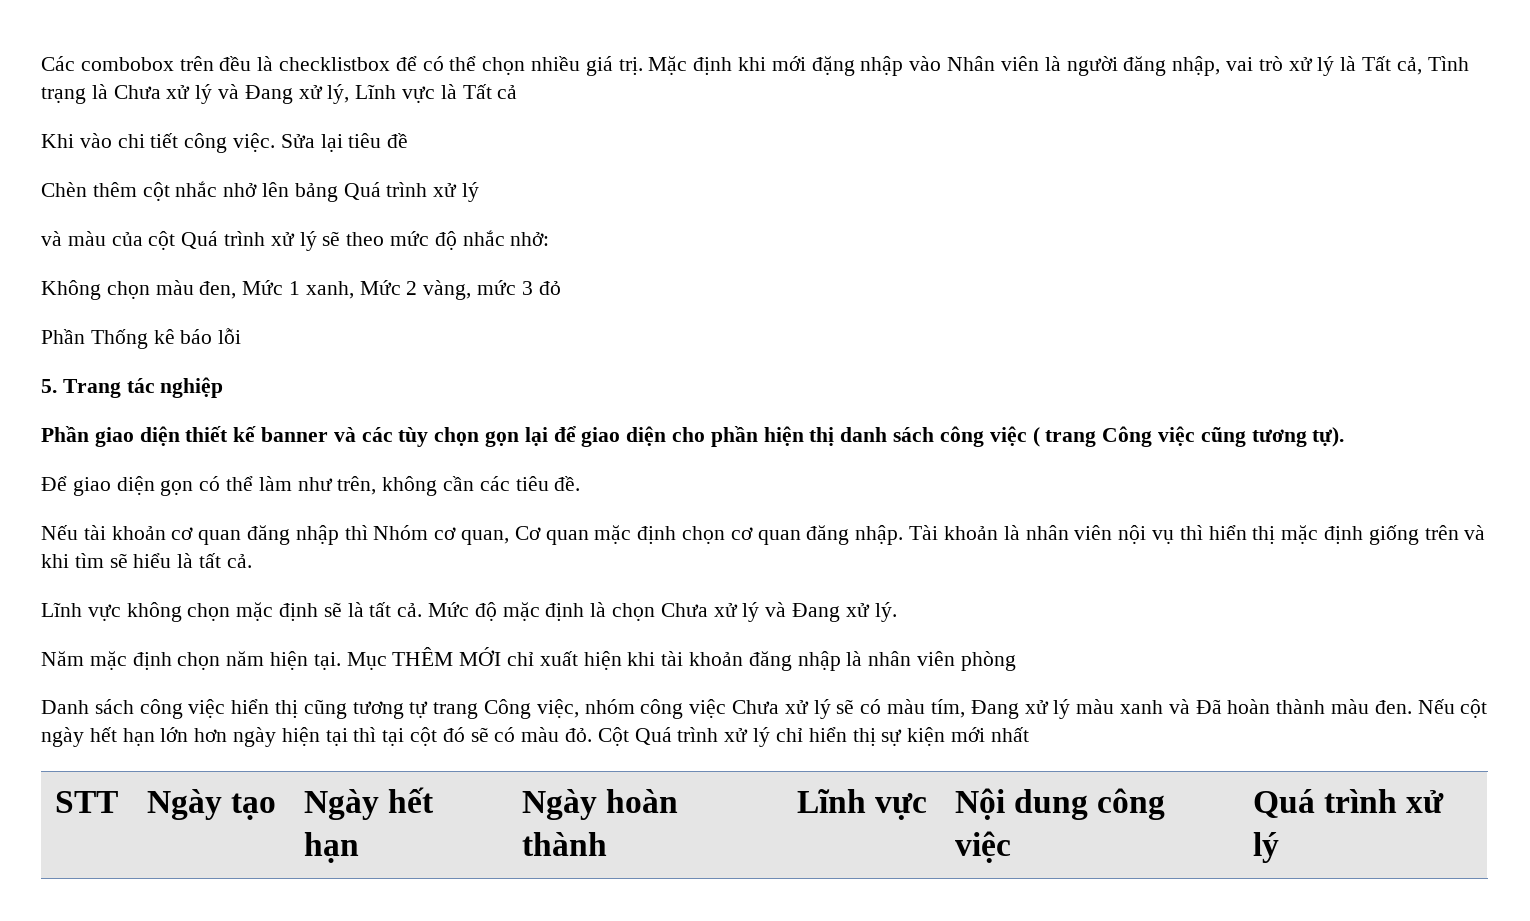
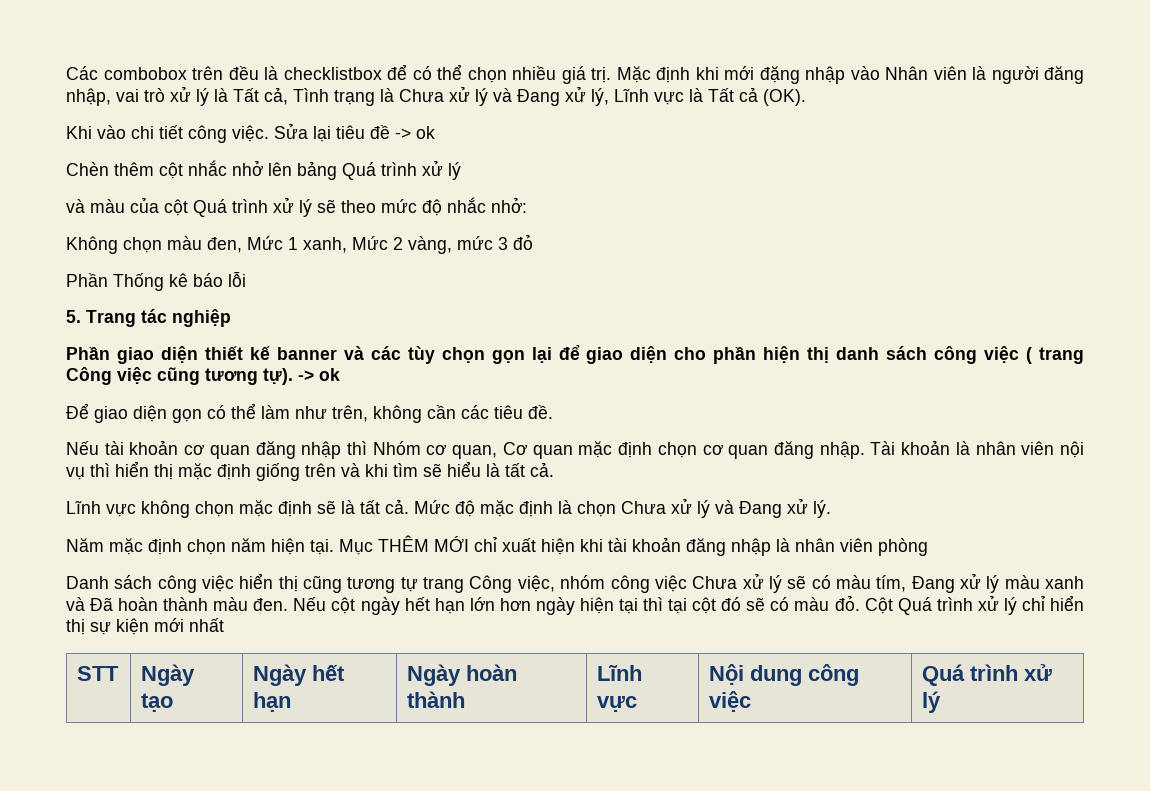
- Mặc định khi mới đặng nhập vào Nhân viên là người đăng nhập, vai trò xử lý là Tất cả, Tình trạng là Chưa xử lý và Đang xử lý, Lĩnh vực là Tất cả
+ Mặc định khi mới đặng nhập vào Nhân viên là người đăng nhập, vai trò xử lý là Tất cả, Tình trạng là Chưa xử lý và Đang xử lý, Lĩnh vực là Tất cả (OK).
- Sửa lại tiêu đề
+ Sửa lại tiêu đề -> ok
- Phần giao diện thiết kế banner và các tùy chọn gọn lại để giao diện cho phần hiện thị danh sách công việc ( trang Công việc cũng tương tự).
+ Phần giao diện thiết kế banner và các tùy chọn gọn lại để giao diện cho phần hiện thị danh sách công việc ( trang Công việc cũng tương tự). -> ok

